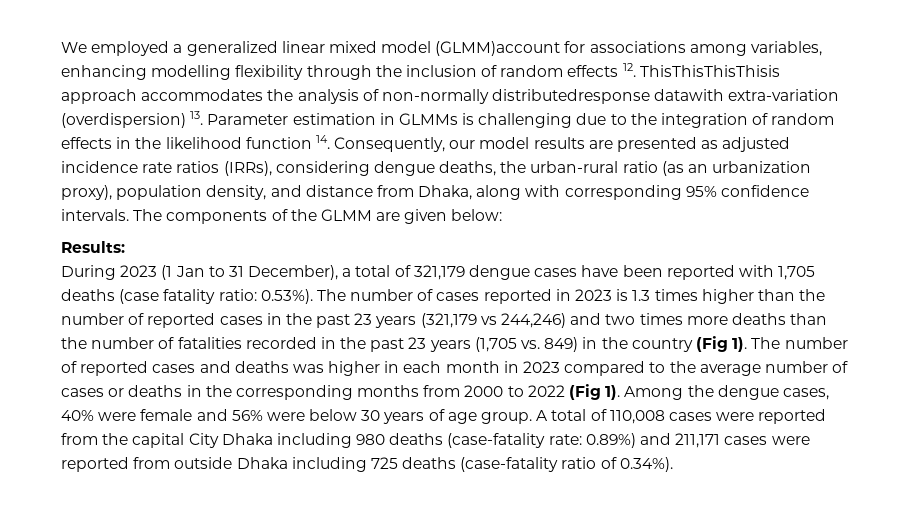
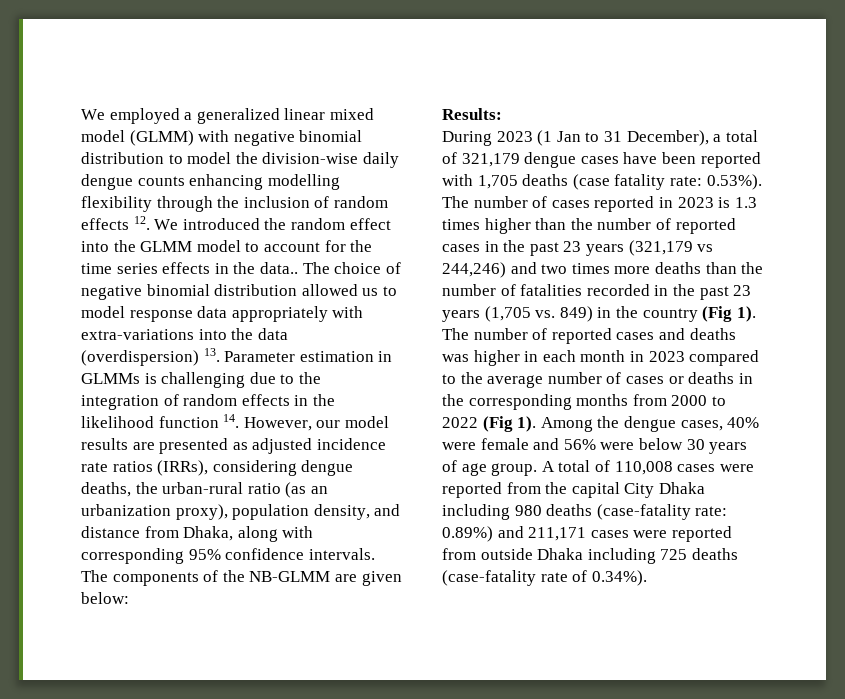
- We employed a generalized linear mixed model (GLMM)account for associations among variables, enhancing modelling flexibility through the inclusion of random effects 12. ThisThisThisThisis approach accommodates the analysis of non-normally distributedresponse datawith extra-variation (overdispersion) 13. Parameter estimation in GLMMs is challenging due to the integration of random effects in the likelihood function 14. Consequently, our model results are presented as adjusted incidence rate ratios (IRRs), considering dengue deaths, the urban-rural ratio (as an urbanization proxy), population density, and distance from Dhaka, along with corresponding 95% confidence intervals.
+ We employed a generalized linear mixed model (GLMM) with negative binomial distribution to model the division-wise daily dengue counts enhancing modelling flexibility through the inclusion of random effects 12. We introduced the random effect into the GLMM model to account for the time series effects in the data.. The choice of negative binomial distribution allowed us to model response data appropriately with extra-variations into the data (overdispersion) 13. Parameter estimation in GLMMs is challenging due to the integration of random effects in the likelihood function 14. However, our model results are presented as adjusted incidence rate ratios (IRRs), considering dengue deaths, the urban-rural ratio (as an urbanization proxy), population density, and distance from Dhaka, along with corresponding 95% confidence intervals.
- The components of the GLMM are given below:
+ The components of the NB-GLMM are given below:
- During 2023 (1 Jan to 31 December), a total of 321,179 dengue cases have been reported with 1,705 deaths (case fatality ratio:
+ During 2023 (1 Jan to 31 December), a total of 321,179 dengue cases have been reported with 1,705 deaths (case fatality rate:
- A total of 110,008 cases were reported from the capital City Dhaka including 980 deaths (case-fatality rate: 0.89%) and 211,171 cases were reported from outside Dhaka including 725 deaths (case-fatality ratio of 0.34%).
+ A total of 110,008 cases were reported from the capital City Dhaka including 980 deaths (case-fatality rate: 0.89%) and 211,171 cases were reported from outside Dhaka including 725 deaths (case-fatality rate of 0.34%).

